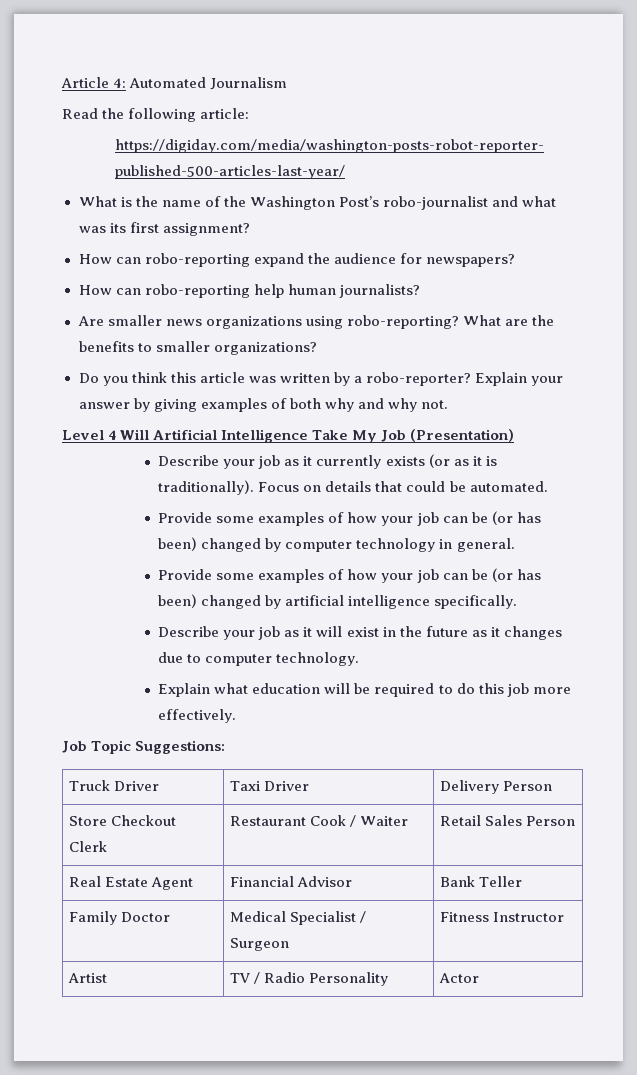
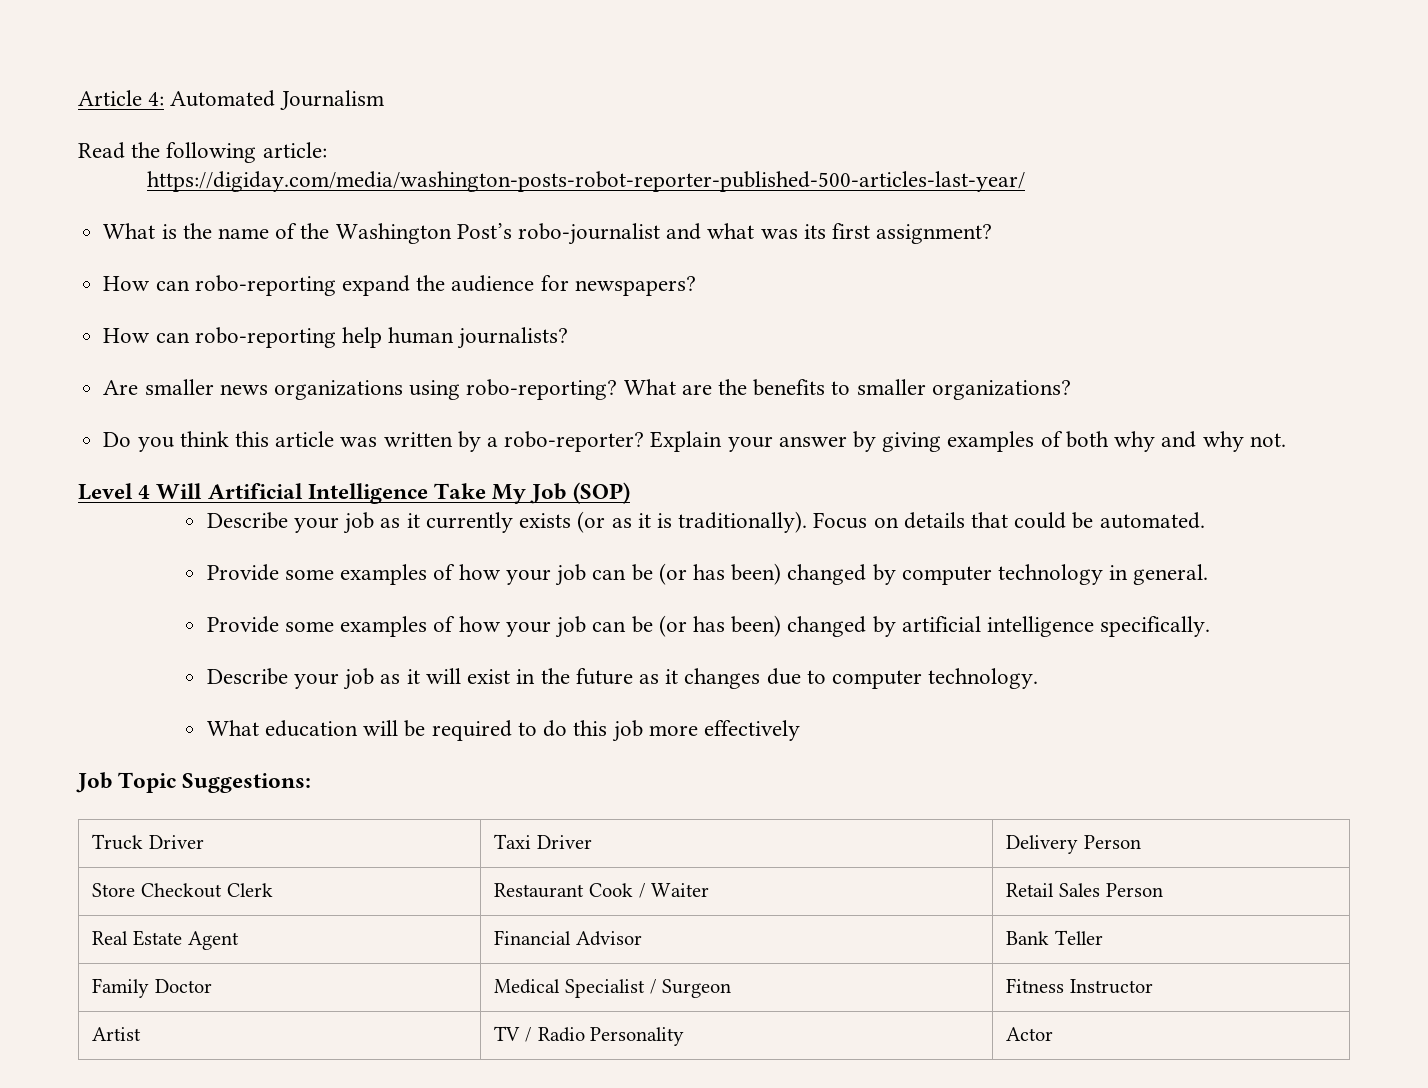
- Level 4 Will Artificial Intelligence Take My Job (Presentation)
+ Level 4 Will Artificial Intelligence Take My Job (SOP)
- Explain what education will be required to do this job more effectively.
+ What education will be required to do this job more effectively

